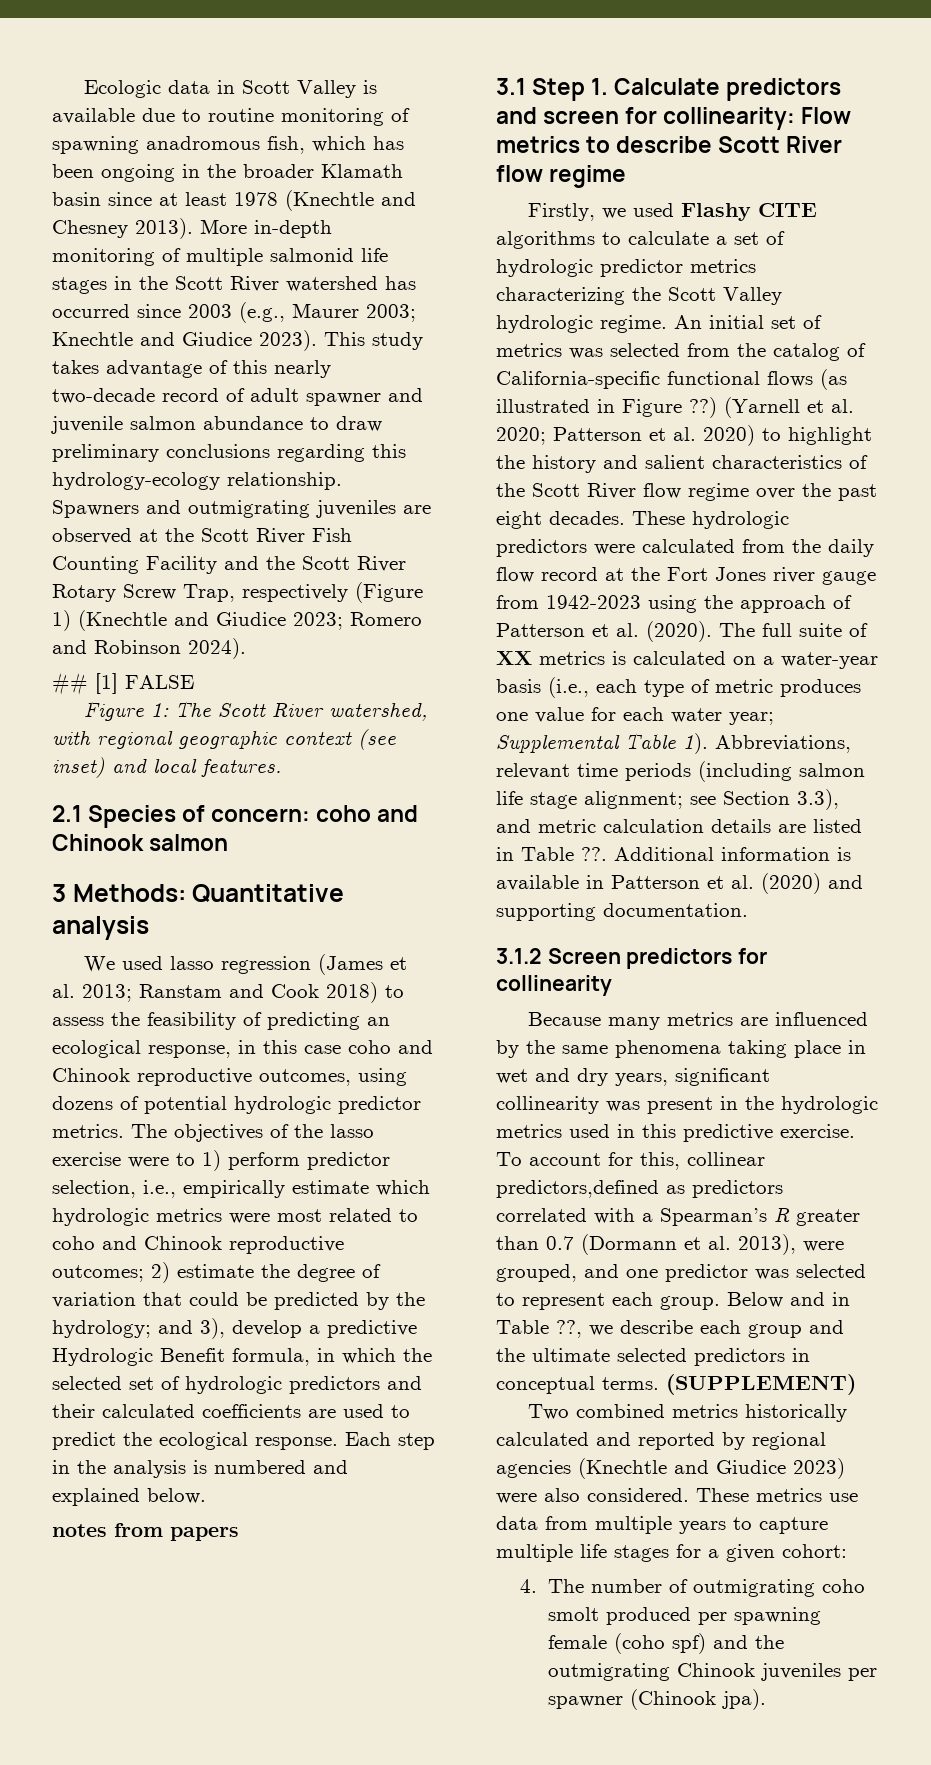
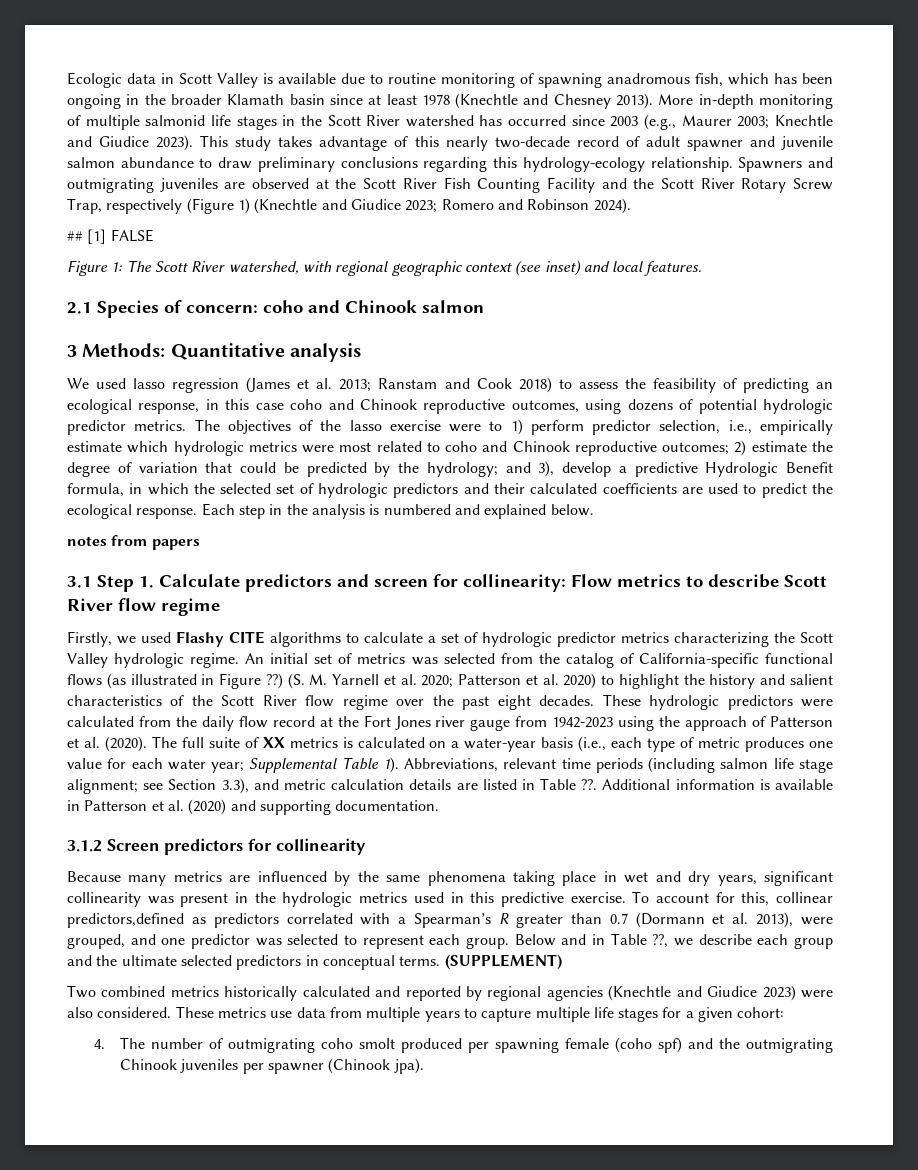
- (Yarnell et al. 2020; Patterson et al. 2020) to highlight the history and salient characteristics of the Scott River flow regime over the past eight decades.
+ (S. M. Yarnell et al. 2020; Patterson et al. 2020) to highlight the history and salient characteristics of the Scott River flow regime over the past eight decades.

